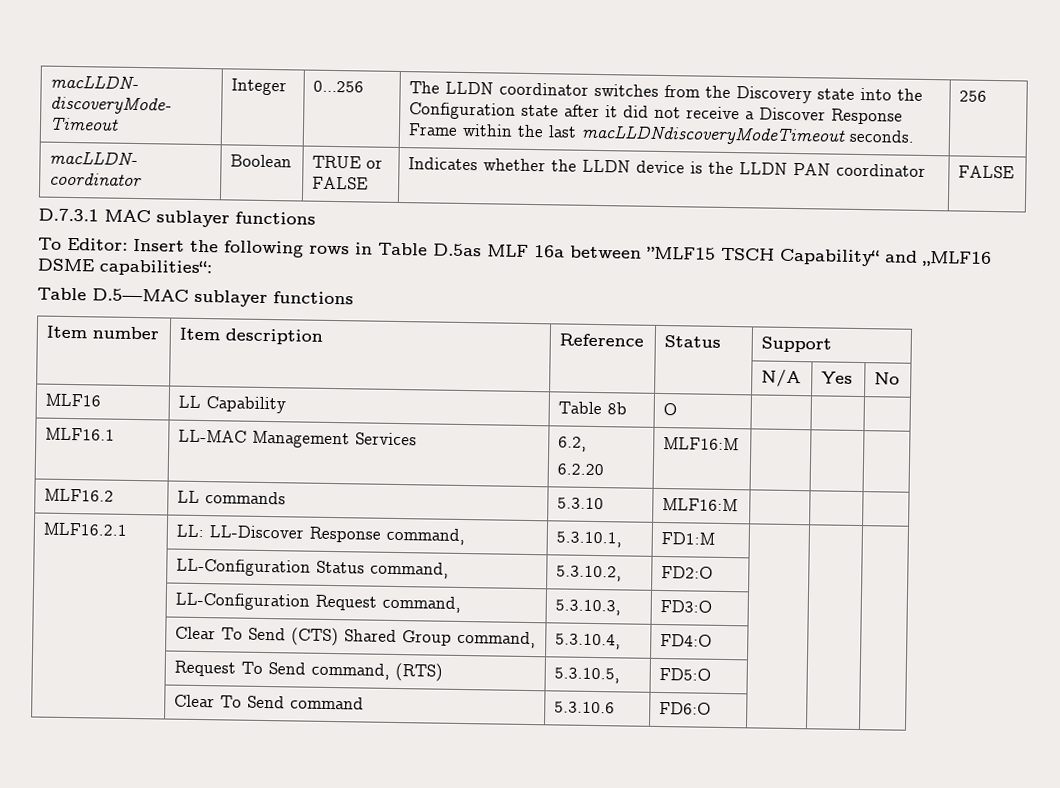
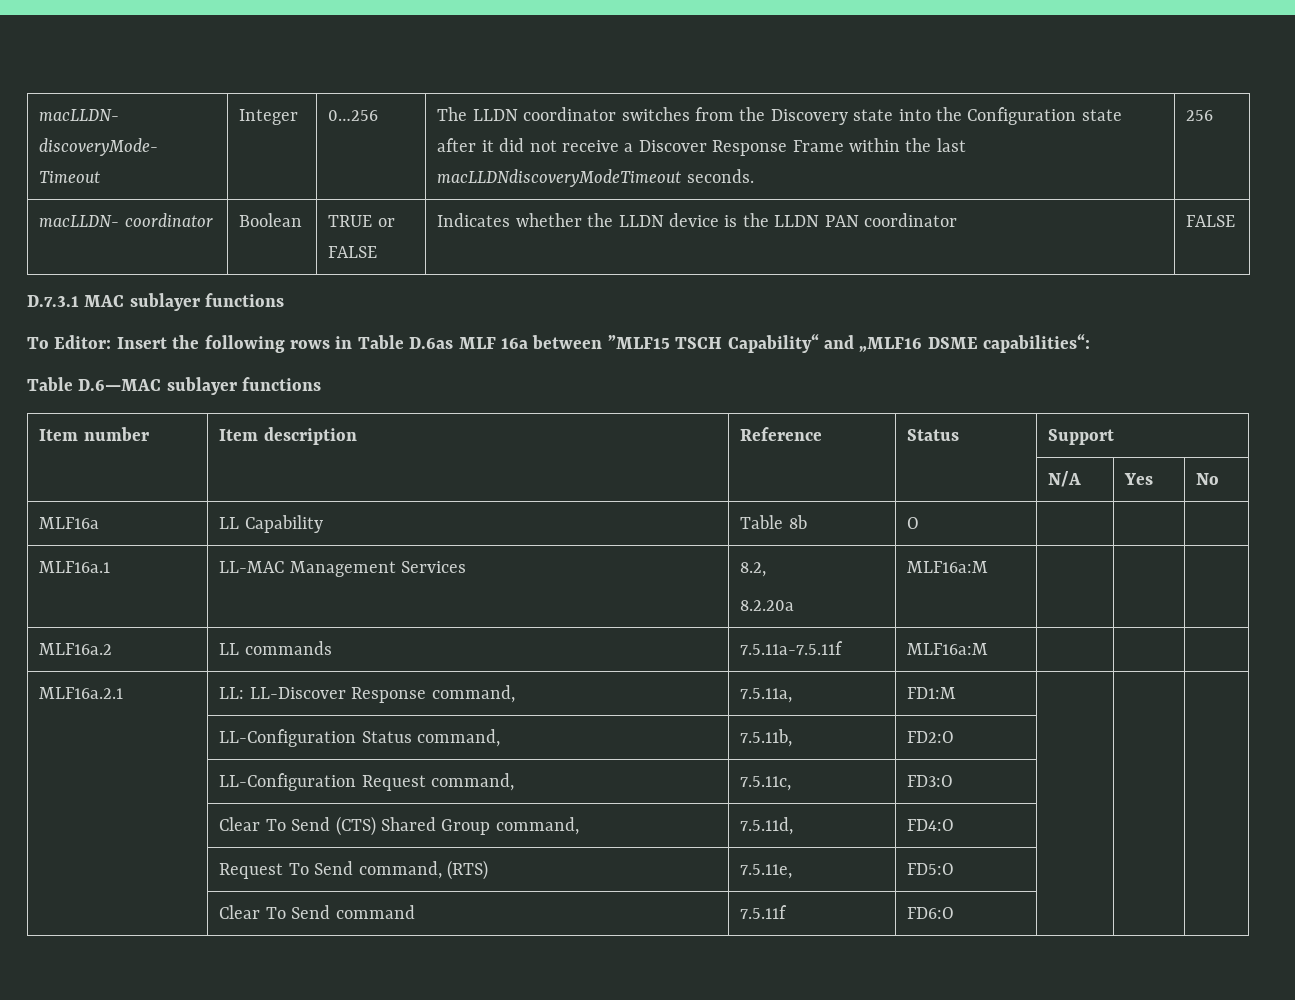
- To Editor: Insert the following rows in Table D.5as MLF 16a between ”MLF15 TSCH Capability“ and „MLF16 DSME capabilities“:
+ To Editor: Insert the following rows in Table D.6as MLF 16a between ”MLF15 TSCH Capability“ and „MLF16 DSME capabilities“:
- Table D.5—MAC sublayer functions
+ Table D.6—MAC sublayer functions
- MLF16 | LL Capability | Table 8b | O | | |
+ MLF16a | LL Capability | Table 8b | O | | |
- MLF16.1 | LL-MAC Management Services | 6.2,
- 6.2.20 | MLF16:M | | |
- MLF16.2 | LL commands | 5.3.10 | MLF16:M | | |
- MLF16.2.1 | LL: LL-Discover Response command, | 5.3.10.1, | FD1:M | | |
+ MLF16a.1 | LL-MAC Management Services | 8.2,
+ 8.2.20a | MLF16a:M | | |
+ MLF16a.2 | LL commands | 7.5.11a-7.5.11f | MLF16a:M | | |
+ MLF16a.2.1 | LL: LL-Discover Response command, | 7.5.11a, | FD1:M | | |
- | LL-Configuration Status command, | 5.3.10.2, | FD2:O | | |
+ | LL-Configuration Status command, | 7.5.11b, | FD2:O | | |
- | LL-Configuration Request command, | 5.3.10.3, | FD3:O | | |
+ | LL-Configuration Request command, | 7.5.11c, | FD3:O | | |
- | Clear To Send (CTS) Shared Group command, | 5.3.10.4, | FD4:O | | |
+ | Clear To Send (CTS) Shared Group command, | 7.5.11d, | FD4:O | | |
- | Request To Send command, (RTS) | 5.3.10.5, | FD5:O | | |
+ | Request To Send command, (RTS) | 7.5.11e, | FD5:O | | |
- | Clear To Send command | 5.3.10.6 | FD6:O | | |
+ | Clear To Send command | 7.5.11f | FD6:O | | |

